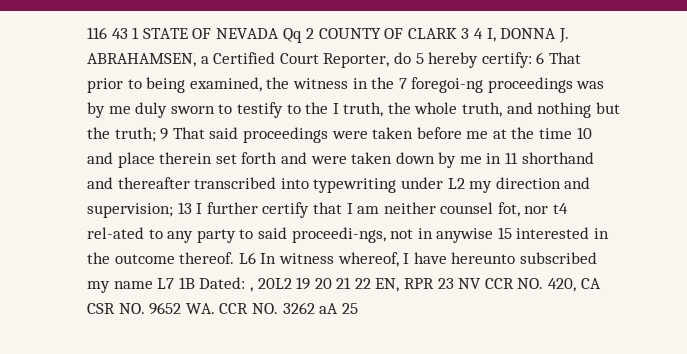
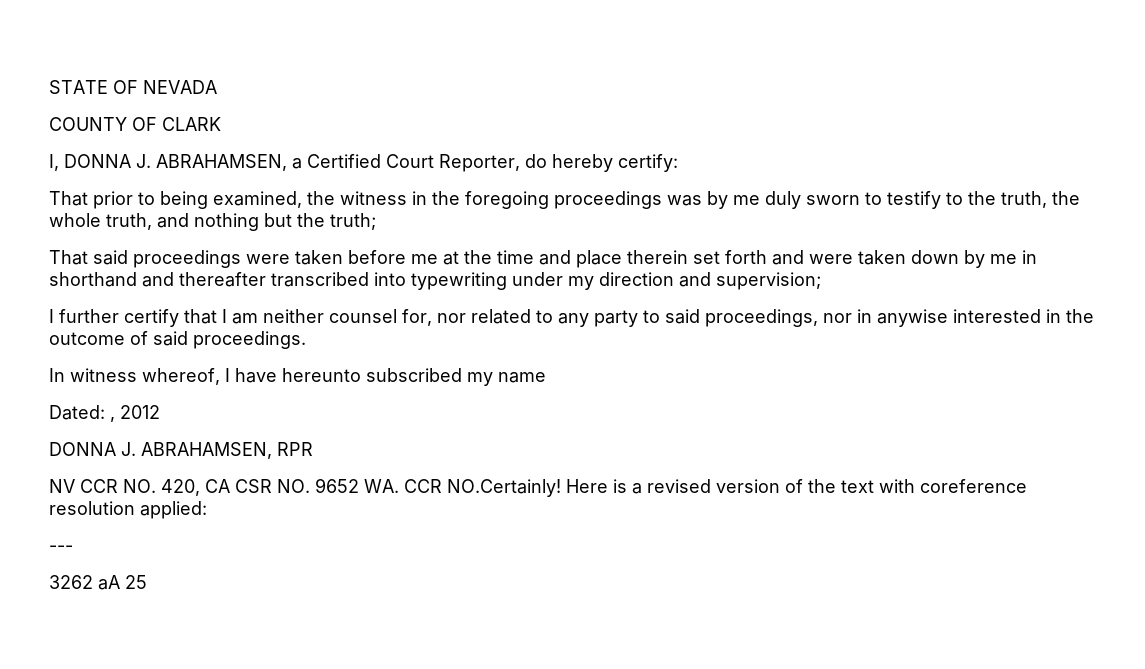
- 116 43 1 STATE OF NEVADA Qq 2 COUNTY OF CLARK 3 4 I, DONNA J. ABRAHAMSEN, a Certified Court Reporter, do 5 hereby certify: 6 That prior to being examined, the witness in the 7 foregoi-ng proceedings was by me duly sworn to testify to the I truth, the whole truth, and nothing but the truth; 9 That said proceedings were taken before me at the time 10 and place therein set forth and were taken down by me in 11 shorthand and thereafter transcribed into typewriting under L2 my direction and supervision; 13 I further certify that I am neither counsel fot, nor t4 rel-ated to any party to said proceedi-ngs, not in anywise 15 interested in the outcome thereof. L6 In witness whereof, I have hereunto subscribed my name L7 1B Dated: , 20L2 19 20 21 22 EN, RPR 23 NV CCR NO. 420, CA CSR NO. 9652 WA. CCR NO. 3262 aA 25
+ STATE OF NEVADA
+ COUNTY OF CLARK
+ I, DONNA J. ABRAHAMSEN, a Certified Court Reporter, do hereby certify:
+ That prior to being examined, the witness in the foregoing proceedings was by me duly sworn to testify to the truth, the whole truth, and nothing but the truth;
+ That said proceedings were taken before me at the time and place therein set forth and were taken down by me in shorthand and thereafter transcribed into typewriting under my direction and supervision;
+ I further certify that I am neither counsel for, nor related to any party to said proceedings, nor in anywise interested in the outcome of said proceedings.
+ In witness whereof, I have hereunto subscribed my name
+ Dated: , 2012
+ DONNA J. ABRAHAMSEN, RPR
+ NV CCR NO. 420, CA CSR NO. 9652 WA. CCR NO.Certainly! Here is a revised version of the text with coreference resolution applied:
+ ---
+ 3262 aA 25

